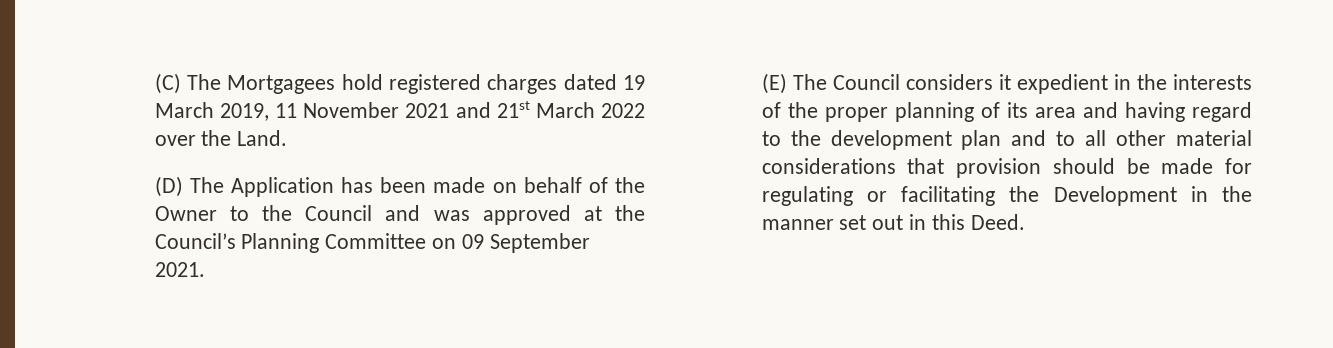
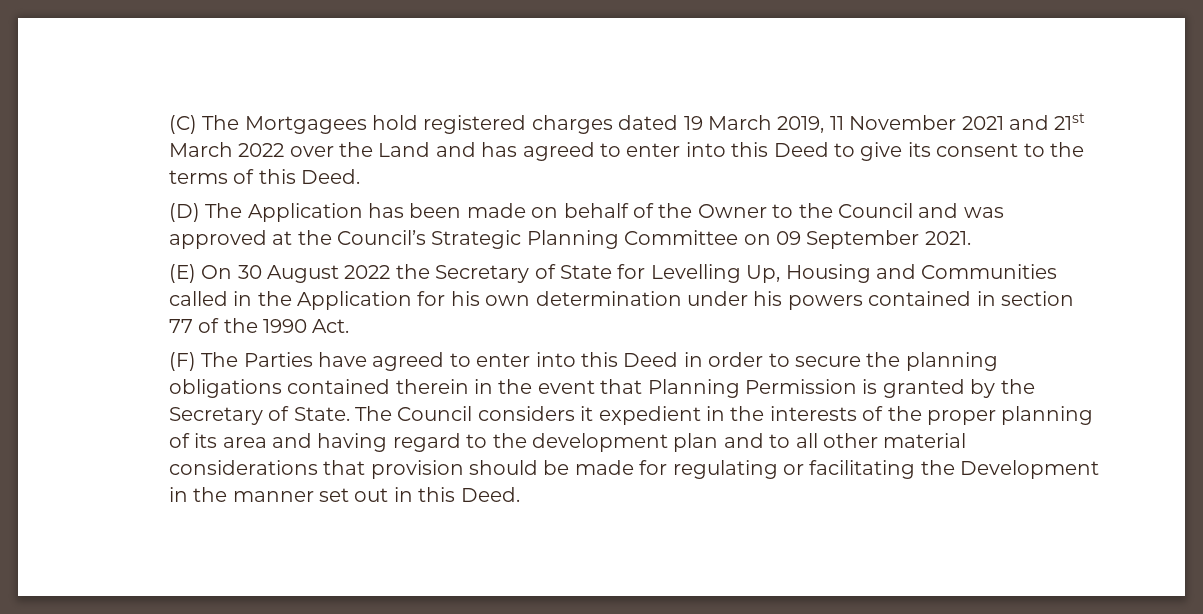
- (C) The Mortgagees hold registered charges dated 19 March 2019, 11 November 2021 and 21st March 2022 over the Land.
+ (C) The Mortgagees hold registered charges dated 19 March 2019, 11 November 2021 and 21st March 2022 over the Land and has agreed to enter into this Deed to give its consent to the terms of this Deed.
- (D) The Application has been made on behalf of the Owner to the Council and was approved at the Council’s Planning Committee on 09 September 2021.
+ (D) The Application has been made on behalf of the Owner to the Council and was approved at the Council’s Strategic Planning Committee on 09 September 2021.
- (E) The Council considers it expedient in the interests of the proper planning of its area and having regard to the development plan and to all other material considerations that provision should be made for regulating or facilitating the Development in the manner set out in this Deed.
+ (E) On 30 August 2022 the Secretary of State for Levelling Up, Housing and Communities called in the Application for his own determination under his powers contained in section 77 of the 1990 Act.
+ (F) The Parties have agreed to enter into this Deed in order to secure the planning obligations contained therein in the event that Planning Permission is granted by the Secretary of State. The Council considers it expedient in the interests of the proper planning of its area and having regard to the development plan and to all other material considerations that provision should be made for regulating or facilitating the Development in the manner set out in this Deed.

